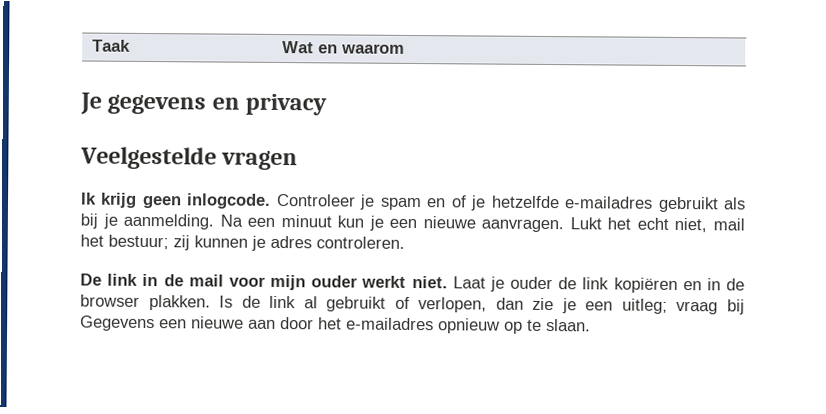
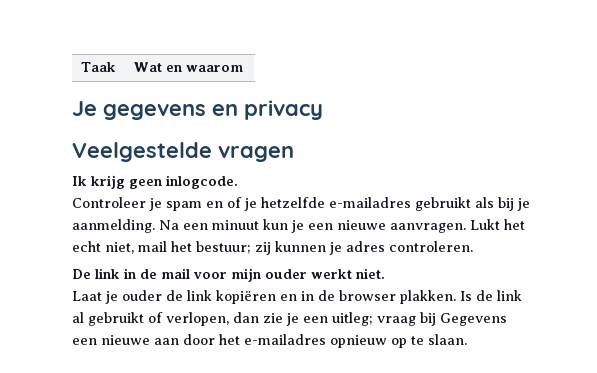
- Ik krijg geen inlogcode. Controleer je spam en of je hetzelfde e-mailadres gebruikt als bij je aanmelding.
+ Ik krijg geen inlogcode.
+ Controleer je spam en of je hetzelfde e-mailadres gebruikt als bij je aanmelding.
- De link in de mail voor mijn ouder werkt niet. Laat je ouder de link kopiëren en in de browser plakken.
+ De link in de mail voor mijn ouder werkt niet.
+ Laat je ouder de link kopiëren en in de browser plakken.

